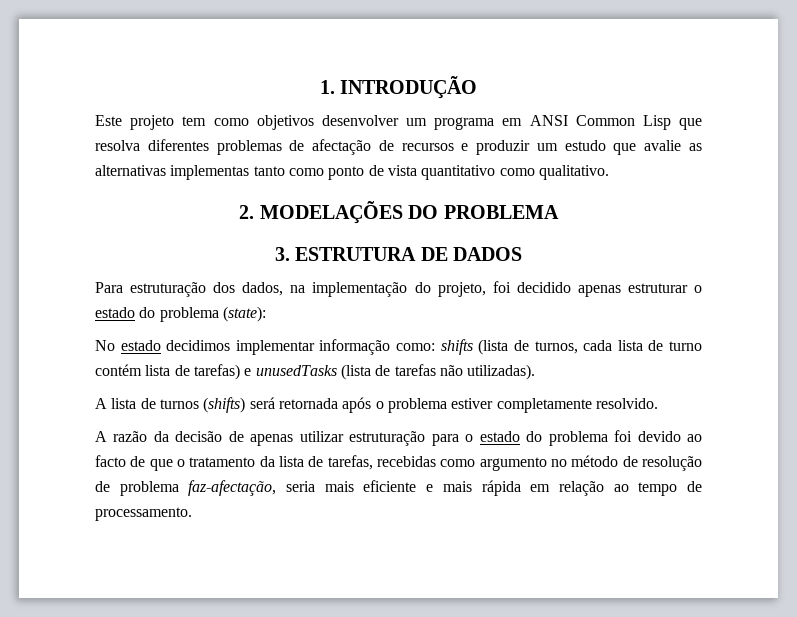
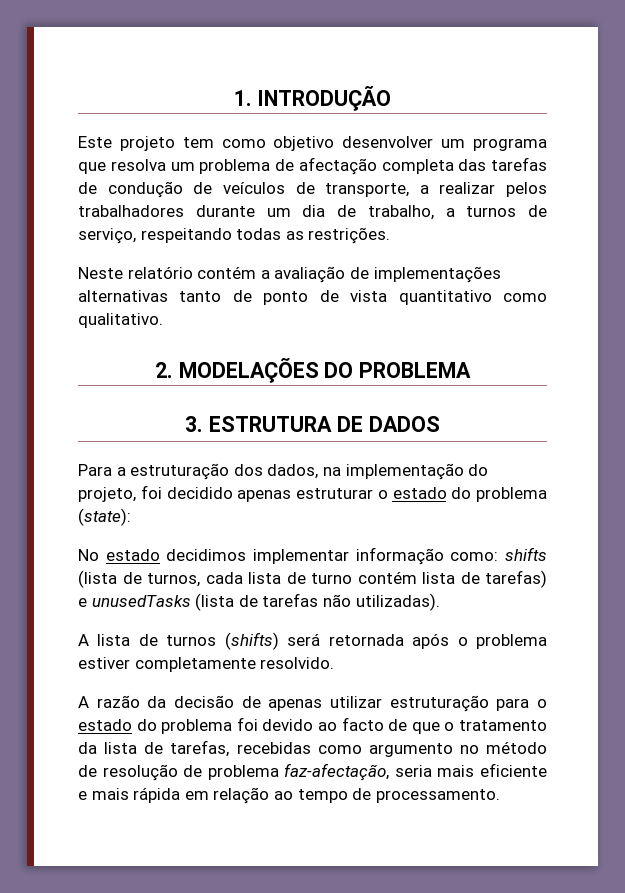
- Este projeto tem como objetivos desenvolver um programa em ANSI Common Lisp que resolva diferentes problemas de afectação de recursos e produzir um estudo que avalie as alternativas implementas tanto como ponto de vista quantitativo como qualitativo.
+ Este projeto tem como objetivo desenvolver um programa que resolva um problema de afectação completa das tarefas de condução de veículos de transporte, a realizar pelos trabalhadores durante um dia de trabalho, a turnos de serviço, respeitando todas as restrições.
+ Neste relatório contém a avaliação de implementações alternativas tanto de ponto de vista quantitativo como qualitativo.
- Para estruturação dos dados, na implementação do projeto, foi decidido apenas estruturar o estado do problema (state):
+ Para a estruturação dos dados, na implementação do projeto, foi decidido apenas estruturar o estado do problema (state):

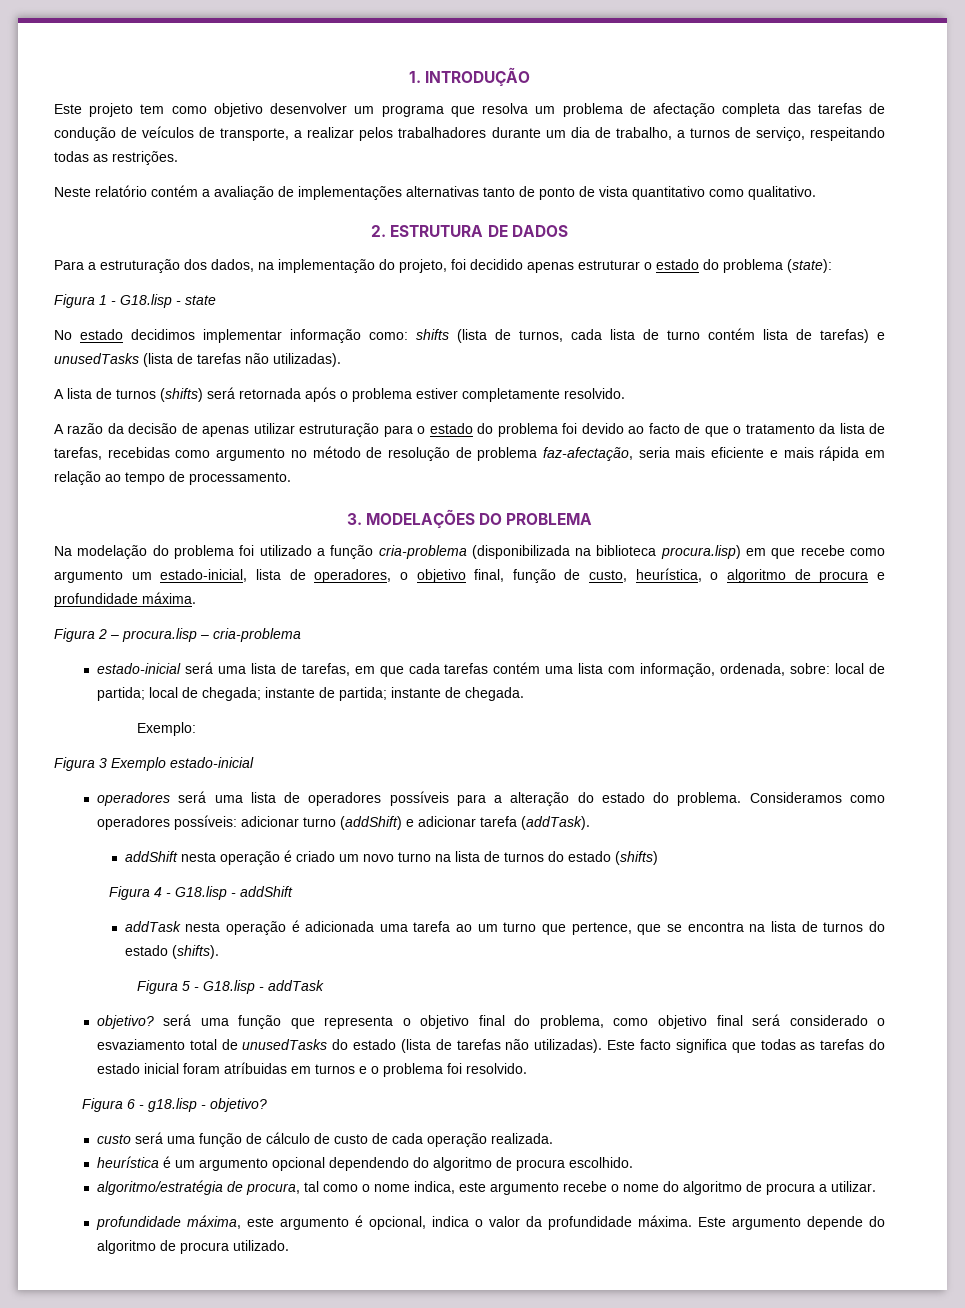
- 2. MODELAÇÕES DO PROBLEMA
- 3. ESTRUTURA DE DADOS
+ 2. ESTRUTURA DE DADOS
+ Figura 1 - G18.lisp - state
+ 3. MODELAÇÕES DO PROBLEMA
+ Na modelação do problema foi utilizado a função cria-problema (disponibilizada na biblioteca procura.lisp) em que recebe como argumento um estado-inicial, lista de operadores, o objetivo final, função de custo, heurística, o algoritmo de procura e profundidade máxima.
+ Figura 2 – procura.lisp – cria-problema
+ estado-inicial será uma lista de tarefas, em que cada tarefas contém uma lista com informação, ordenada, sobre: local de partida; local de chegada; instante de partida; instante de chegada.
+ Exemplo:
+ Figura 3 Exemplo estado-inicial
+ operadores será uma lista de operadores possíveis para a alteração do estado do problema. Consideramos como operadores possíveis: adicionar turno (addShift) e adicionar tarefa (addTask).
+ addShift nesta operação é criado um novo turno na lista de turnos do estado (shifts)
+ Figura 4 - G18.lisp - addShift
+ addTask nesta operação é adicionada uma tarefa ao um turno que pertence, que se encontra na lista de turnos do estado (shifts).
+ Figura 5 - G18.lisp - addTask
+ objetivo? será uma função que representa o objetivo final do problema, como objetivo final será considerado o esvaziamento total de unusedTasks do estado (lista de tarefas não utilizadas). Este facto significa que todas as tarefas do estado inicial foram atríbuidas em turnos e o problema foi resolvido.
+ Figura 6 - g18.lisp - objetivo?
+ custo será uma função de cálculo de custo de cada operação realizada.
+ heurística é um argumento opcional dependendo do algoritmo de procura escolhido.
+ algoritmo/estratégia de procura, tal como o nome indica, este argumento recebe o nome do algoritmo de procura a utilizar.
+ profundidade máxima, este argumento é opcional, indica o valor da profundidade máxima. Este argumento depende do algoritmo de procura utilizado.

